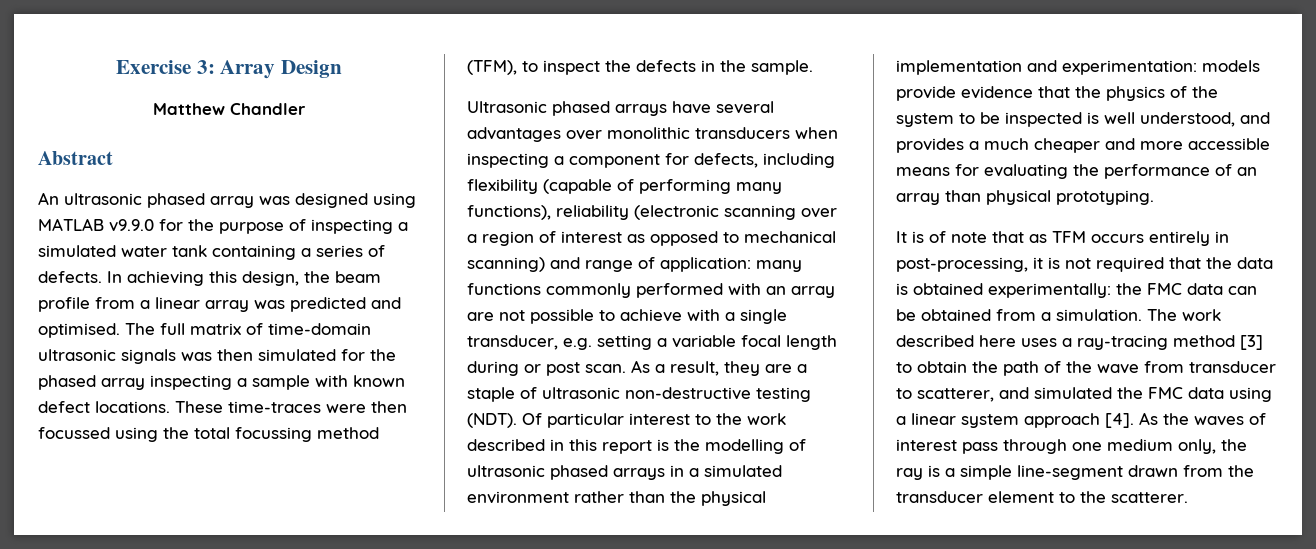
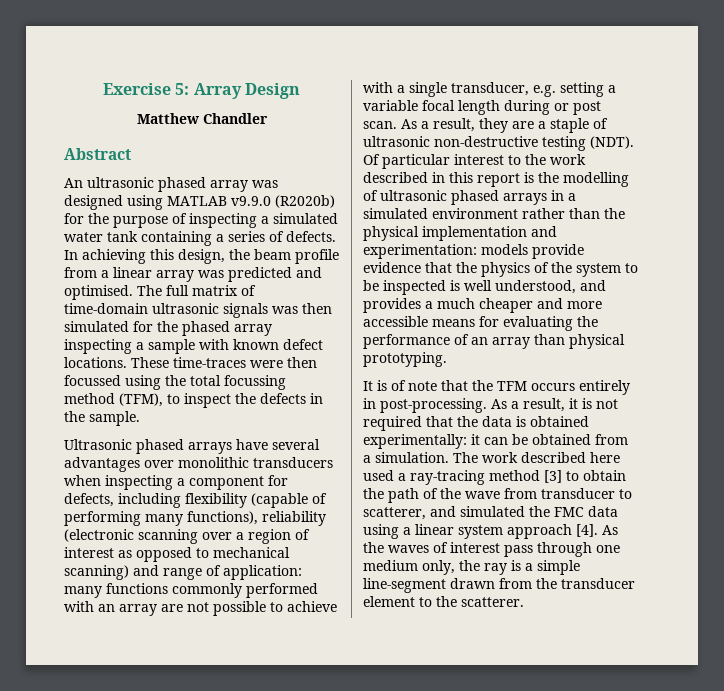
- Exercise 3: Array Design
+ Exercise 5: Array Design
- An ultrasonic phased array was designed using MATLAB v9.9.0 for the purpose of inspecting a simulated water tank containing a series of defects.
+ An ultrasonic phased array was designed using MATLAB v9.9.0 (R2020b) for the purpose of inspecting a simulated water tank containing a series of defects.
- It is of note that as TFM occurs entirely in post-processing, it is not required that the data is obtained experimentally: the FMC data can be obtained from a simulation.
+ It is of note that the TFM occurs entirely in post-processing. As a result, it is not required that the data is obtained experimentally: it can be obtained from a simulation.
- The work described here uses a ray-tracing method [3] to obtain the path of the wave from transducer to scatterer, and simulated the FMC data using a linear system approach [4].
+ The work described here used a ray-tracing method [3] to obtain the path of the wave from transducer to scatterer, and simulated the FMC data using a linear system approach [4].

